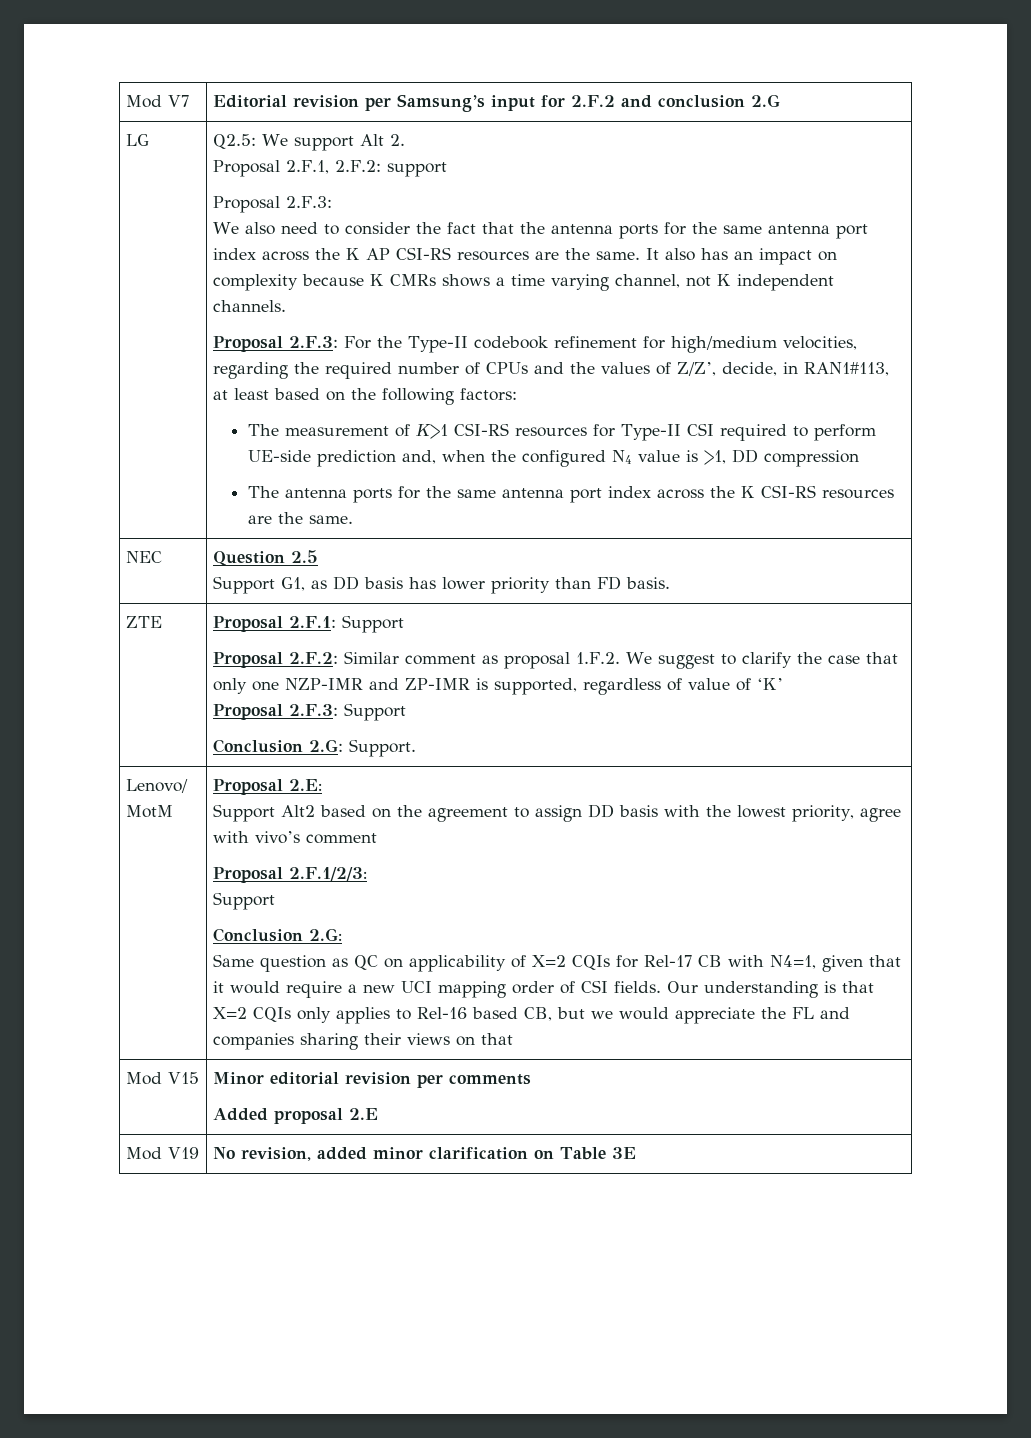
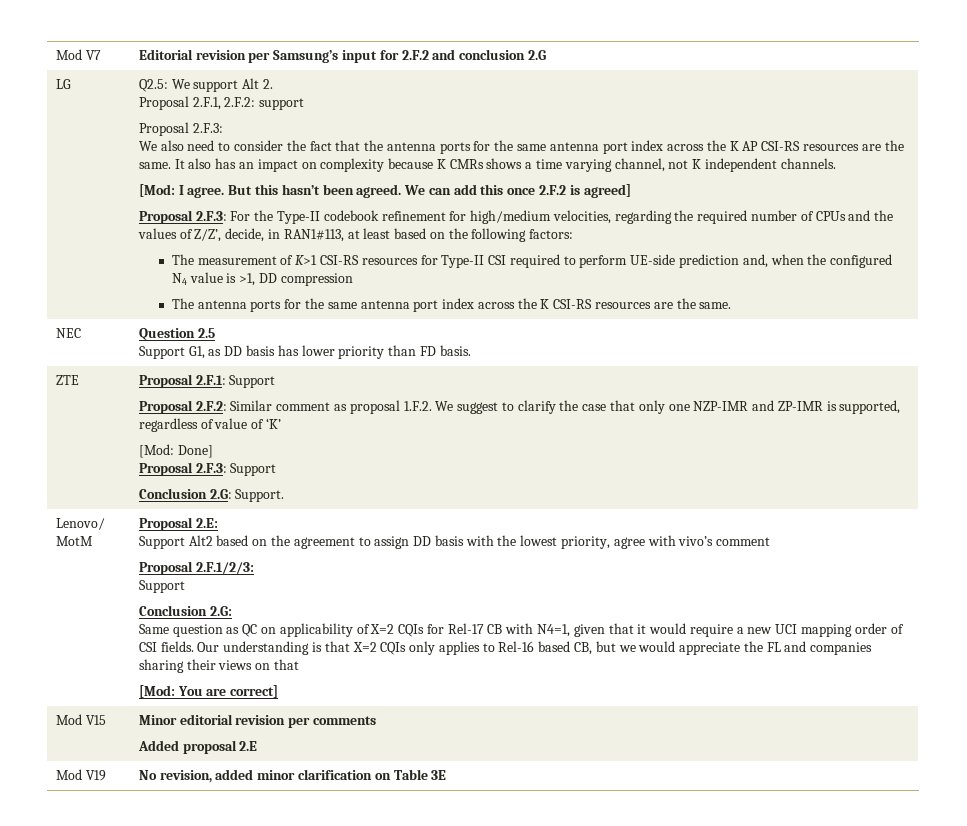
+ [Mod: I agree. But this hasn’t been agreed. We can add this once 2.F.2 is agreed]
  ZTE | Proposal 2.F.1: Support
  Proposal 2.F.2: Similar comment as proposal 1.F.2. We suggest to clarify the case that only one NZP-IMR and ZP-IMR is supported, regardless of value of ‘K’
+ [Mod: Done]
+ [Mod: You are correct]

